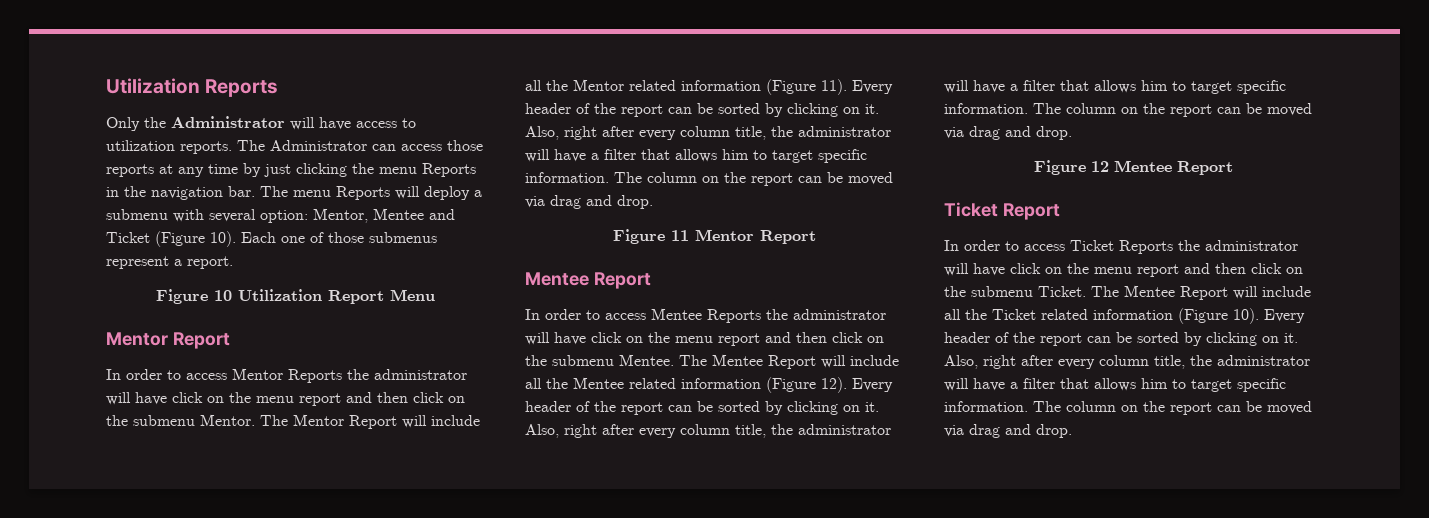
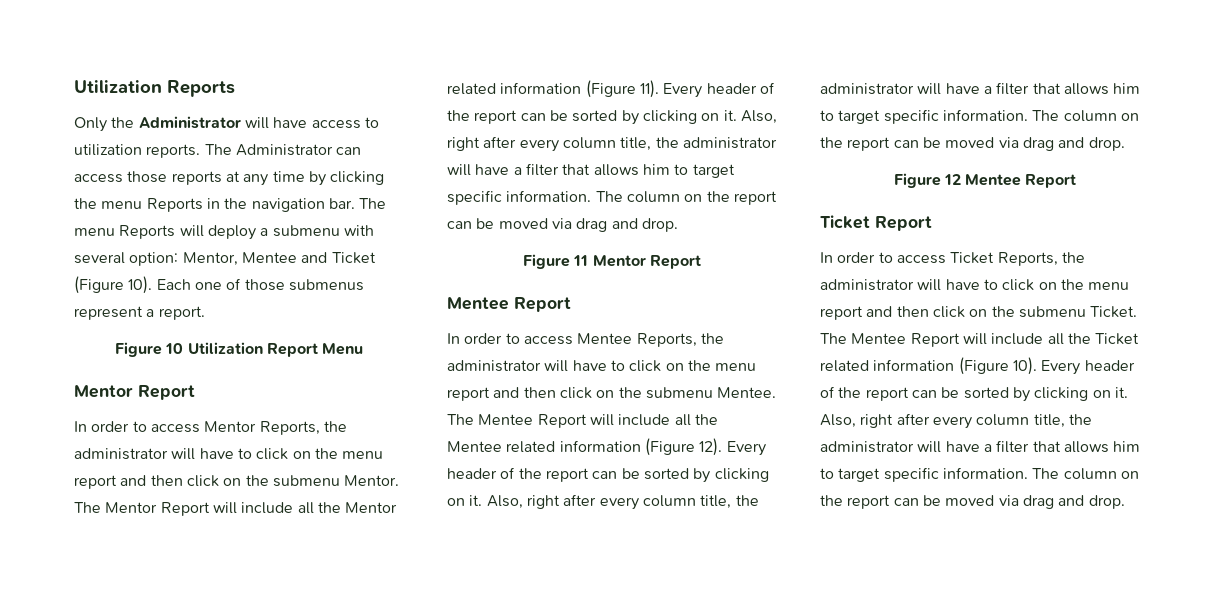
- The Administrator can access those reports at any time by just clicking the menu Reports in the navigation bar.
+ The Administrator can access those reports at any time by clicking the menu Reports in the navigation bar.
- In order to access Mentor Reports the administrator will have click on the menu report and then click on the submenu Mentor.
+ In order to access Mentor Reports, the administrator will have to click on the menu report and then click on the submenu Mentor.
- In order to access Mentee Reports the administrator will have click on the menu report and then click on the submenu Mentee.
+ In order to access Mentee Reports, the administrator will have to click on the menu report and then click on the submenu Mentee.
- In order to access Ticket Reports the administrator will have click on the menu report and then click on the submenu Ticket.
+ In order to access Ticket Reports, the administrator will have to click on the menu report and then click on the submenu Ticket.

